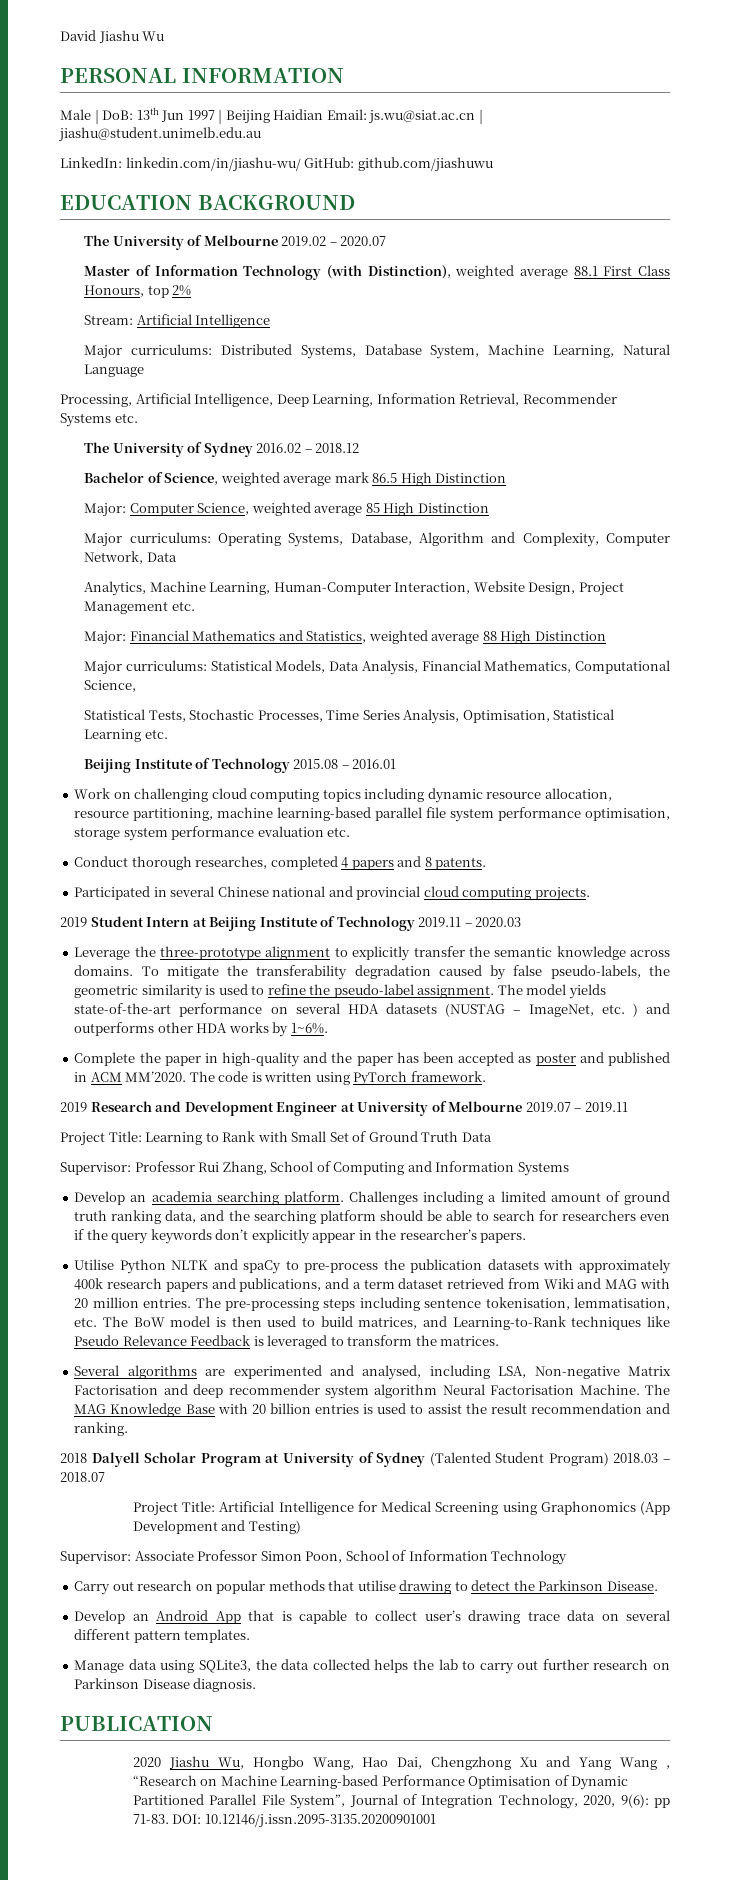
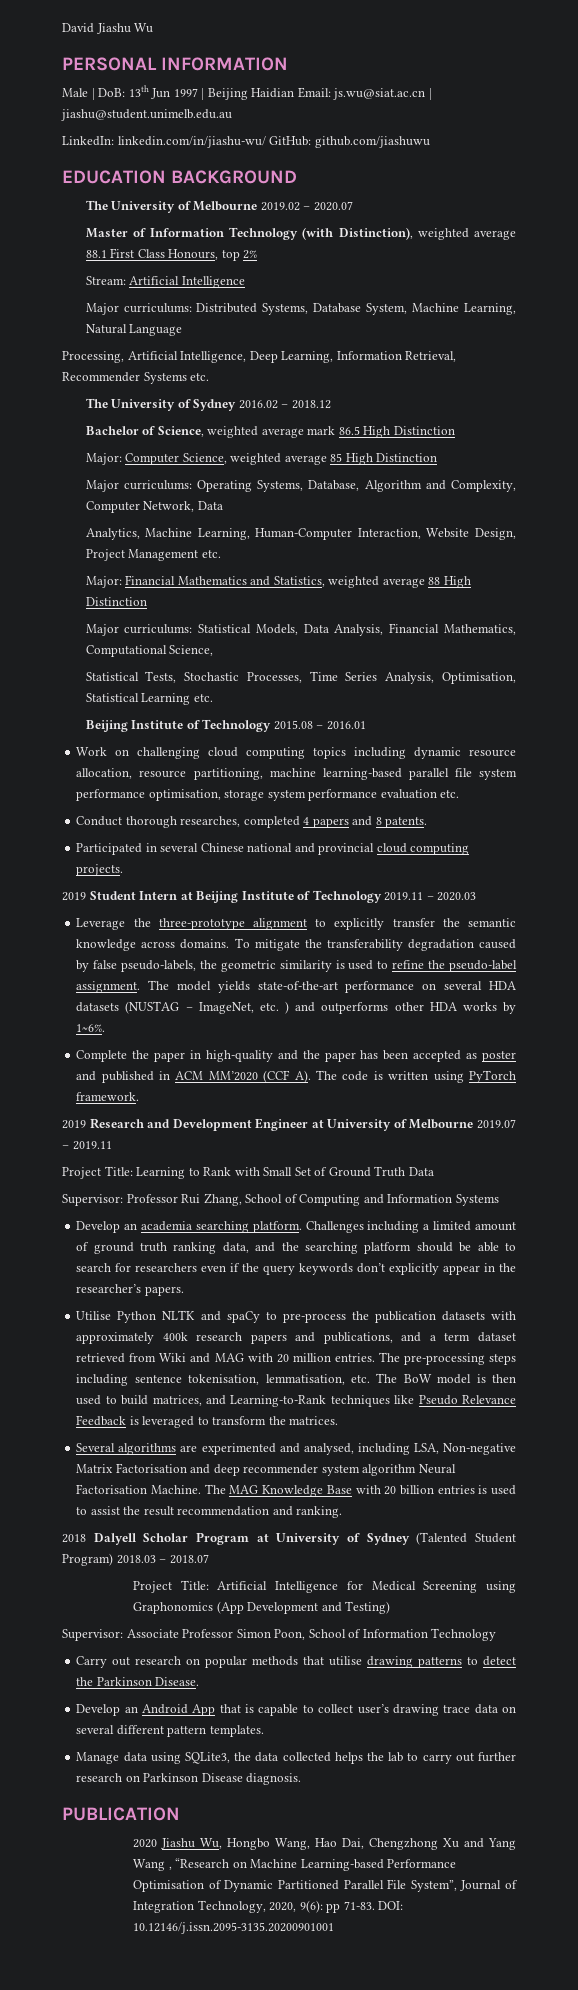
- Complete the paper in high-quality and the paper has been accepted as poster and published in ACM MM’2020. The code is written using PyTorch framework.
+ Complete the paper in high-quality and the paper has been accepted as poster and published in ACM MM’2020 (CCF A). The code is written using PyTorch framework.
- Carry out research on popular methods that utilise drawing to detect the Parkinson Disease.
+ Carry out research on popular methods that utilise drawing patterns to detect the Parkinson Disease.

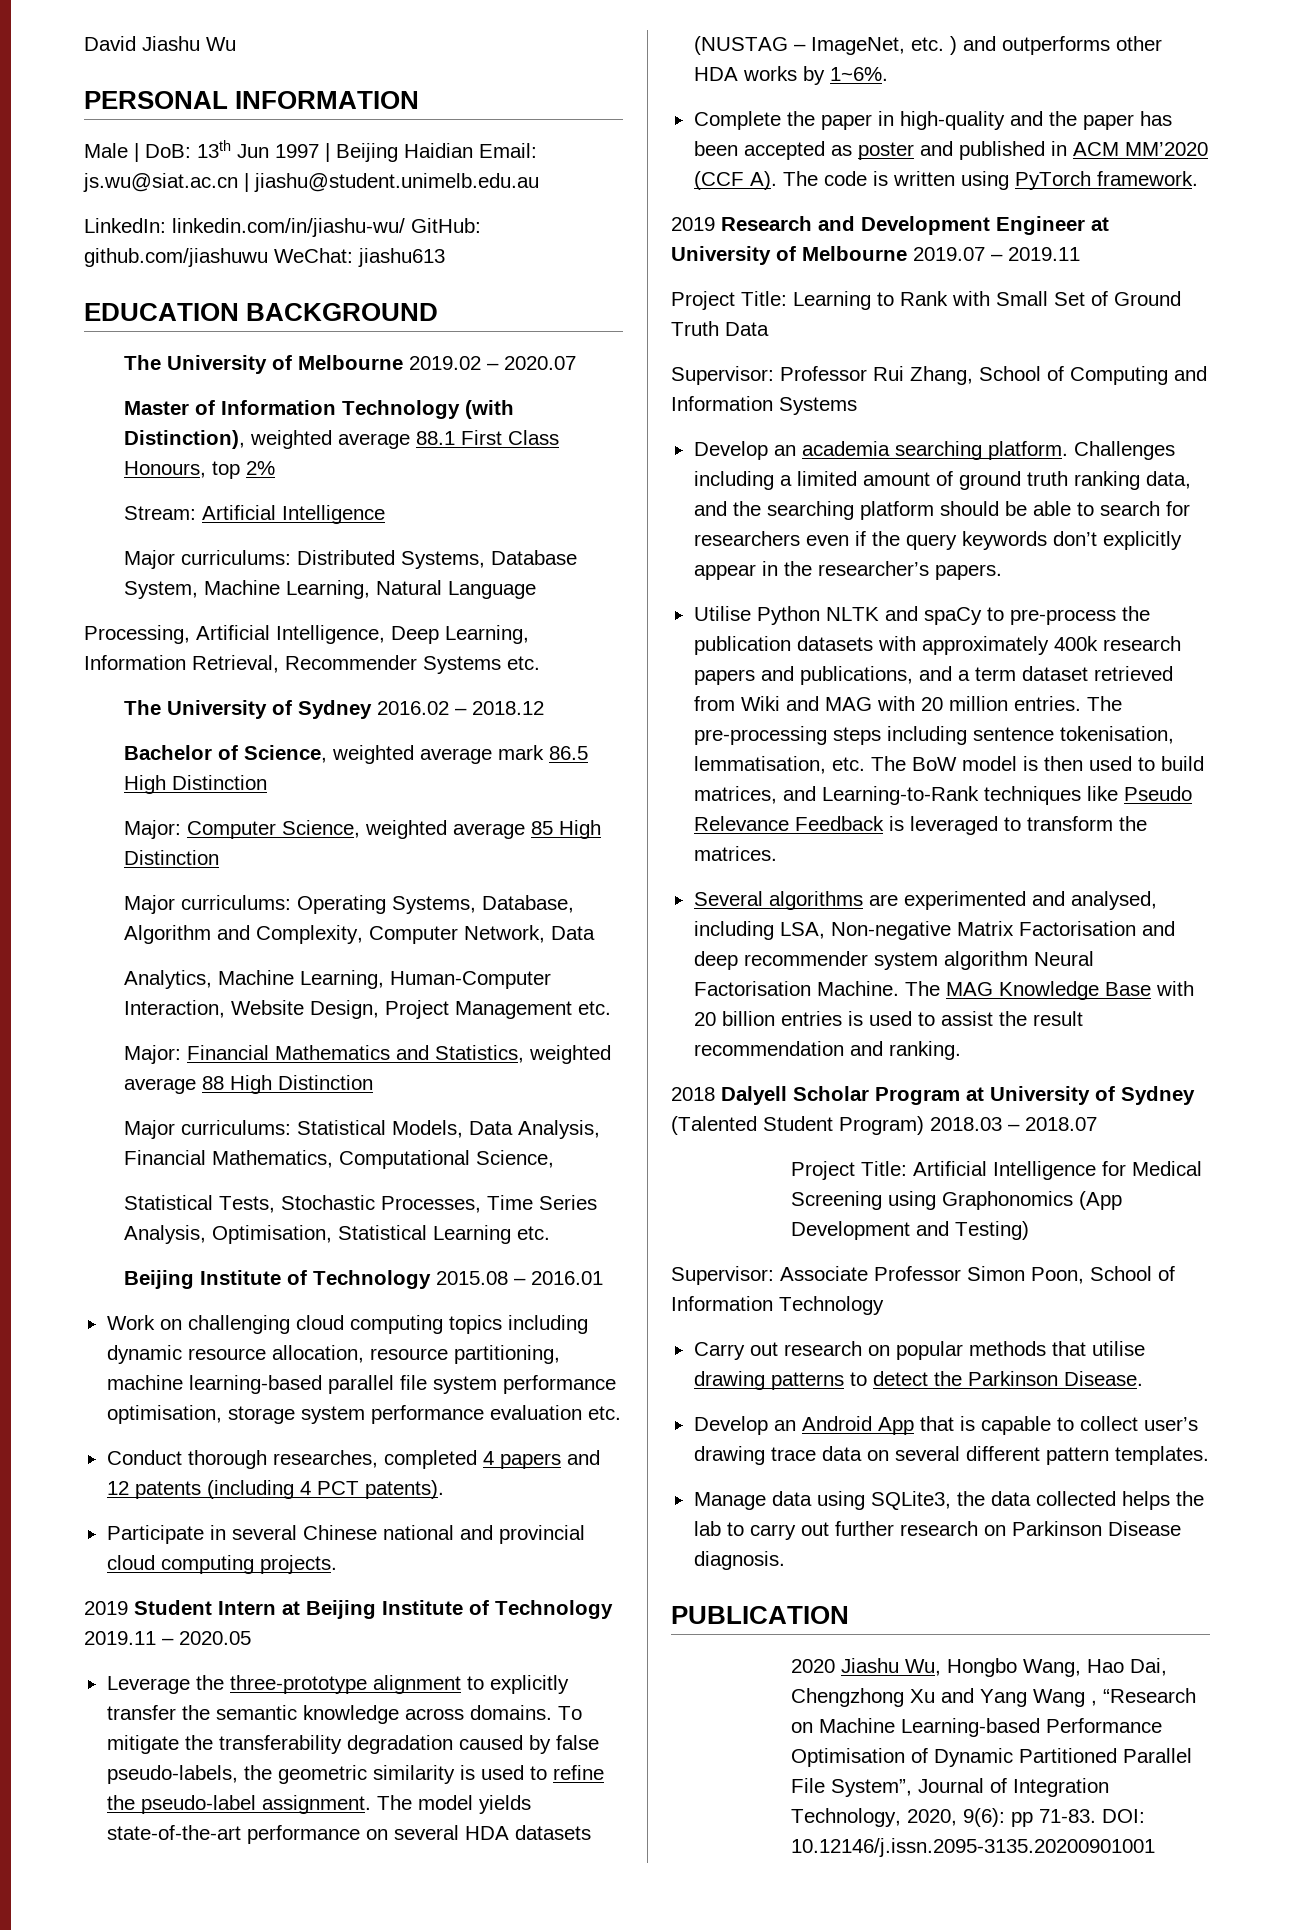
- LinkedIn: linkedin.com/in/jiashu-wu/ GitHub: github.com/jiashuwu
+ LinkedIn: linkedin.com/in/jiashu-wu/ GitHub: github.com/jiashuwu WeChat: jiashu613
- Conduct thorough researches, completed 4 papers and 8 patents.
- Participated in several Chinese national and provincial cloud computing projects.
+ Conduct thorough researches, completed 4 papers and 12 patents (including 4 PCT patents).
+ Participate in several Chinese national and provincial cloud computing projects.
- 2019 Student Intern at Beijing Institute of Technology 2019.11 – 2020.03
+ 2019 Student Intern at Beijing Institute of Technology 2019.11 – 2020.05

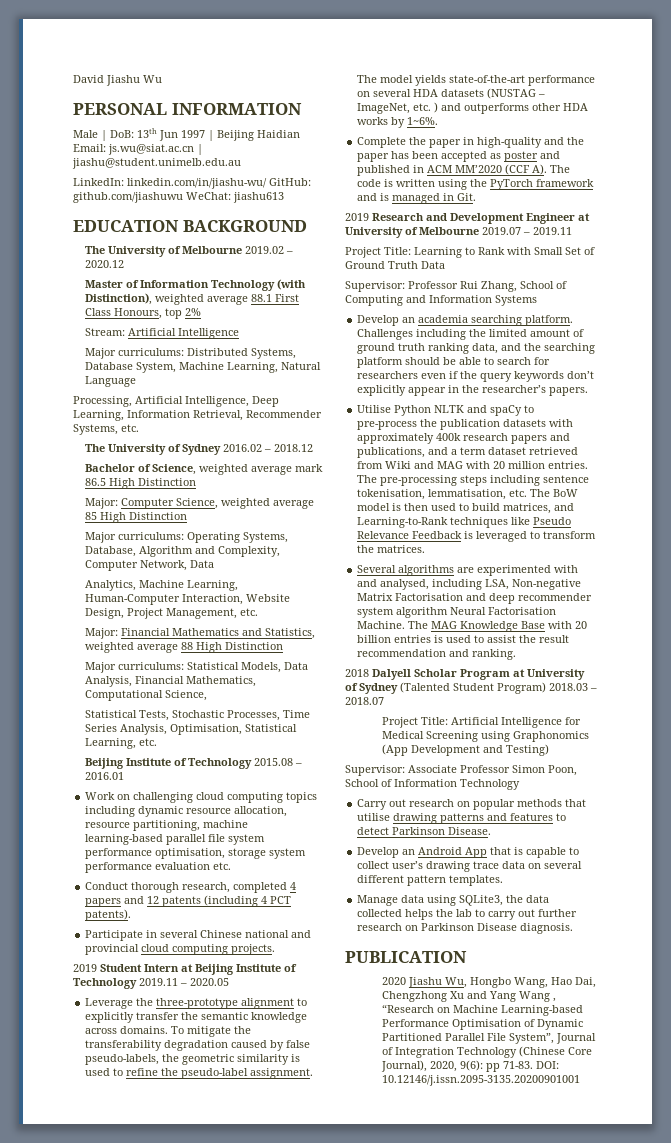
- The University of Melbourne 2019.02 – 2020.07
+ The University of Melbourne 2019.02 – 2020.12
- Processing, Artificial Intelligence, Deep Learning, Information Retrieval, Recommender Systems etc.
+ Processing, Artificial Intelligence, Deep Learning, Information Retrieval, Recommender Systems, etc.
- Analytics, Machine Learning, Human-Computer Interaction, Website Design, Project Management etc.
+ Analytics, Machine Learning, Human-Computer Interaction, Website Design, Project Management, etc.
- Statistical Tests, Stochastic Processes, Time Series Analysis, Optimisation, Statistical Learning etc.
+ Statistical Tests, Stochastic Processes, Time Series Analysis, Optimisation, Statistical Learning, etc.
- Conduct thorough researches, completed 4 papers and 12 patents (including 4 PCT patents).
+ Conduct thorough research, completed 4 papers and 12 patents (including 4 PCT patents).
- Complete the paper in high-quality and the paper has been accepted as poster and published in ACM MM’2020 (CCF A). The code is written using PyTorch framework.
+ Complete the paper in high-quality and the paper has been accepted as poster and published in ACM MM’2020 (CCF A). The code is written using the PyTorch framework and is managed in Git.
- Challenges including a limited amount of ground truth ranking data, and the searching platform should be able to search for researchers even if the query keywords don’t explicitly appear in the researcher’s papers.
+ Challenges including the limited amount of ground truth ranking data, and the searching platform should be able to search for researchers even if the query keywords don’t explicitly appear in the researcher’s papers.
- Several algorithms are experimented and analysed, including LSA, Non-negative Matrix Factorisation and deep recommender system algorithm Neural Factorisation Machine.
+ Several algorithms are experimented with and analysed, including LSA, Non-negative Matrix Factorisation and deep recommender system algorithm Neural Factorisation Machine.
- Carry out research on popular methods that utilise drawing patterns to detect the Parkinson Disease.
+ Carry out research on popular methods that utilise drawing patterns and features to detect Parkinson Disease.
- 2020 Jiashu Wu, Hongbo Wang, Hao Dai, Chengzhong Xu and Yang Wang , “Research on Machine Learning-based Performance Optimisation of Dynamic Partitioned Parallel File System”, Journal of Integration Technology, 2020, 9(6): pp 71-83.
+ 2020 Jiashu Wu, Hongbo Wang, Hao Dai, Chengzhong Xu and Yang Wang , “Research on Machine Learning-based Performance Optimisation of Dynamic Partitioned Parallel File System”, Journal of Integration Technology (Chinese Core Journal), 2020, 9(6): pp 71-83.

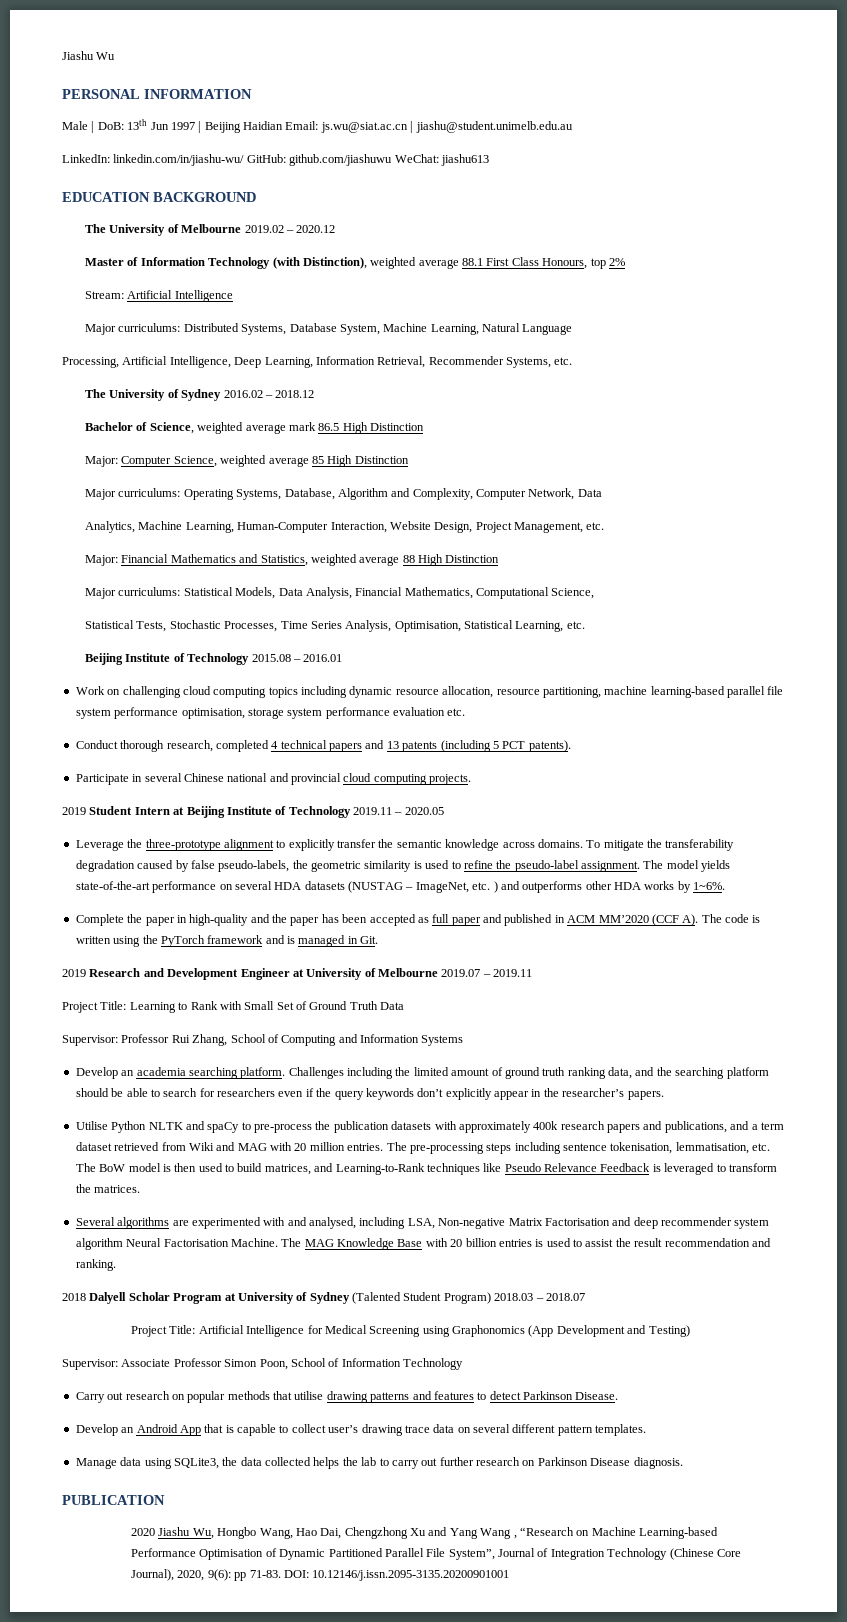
- David Jiashu Wu
+ Jiashu Wu
- Conduct thorough research, completed 4 papers and 12 patents (including 4 PCT patents).
+ Conduct thorough research, completed 4 technical papers and 13 patents (including 5 PCT patents).
- Complete the paper in high-quality and the paper has been accepted as poster and published in ACM MM’2020 (CCF A). The code is written using the PyTorch framework and is managed in Git.
+ Complete the paper in high-quality and the paper has been accepted as full paper and published in ACM MM’2020 (CCF A). The code is written using the PyTorch framework and is managed in Git.

